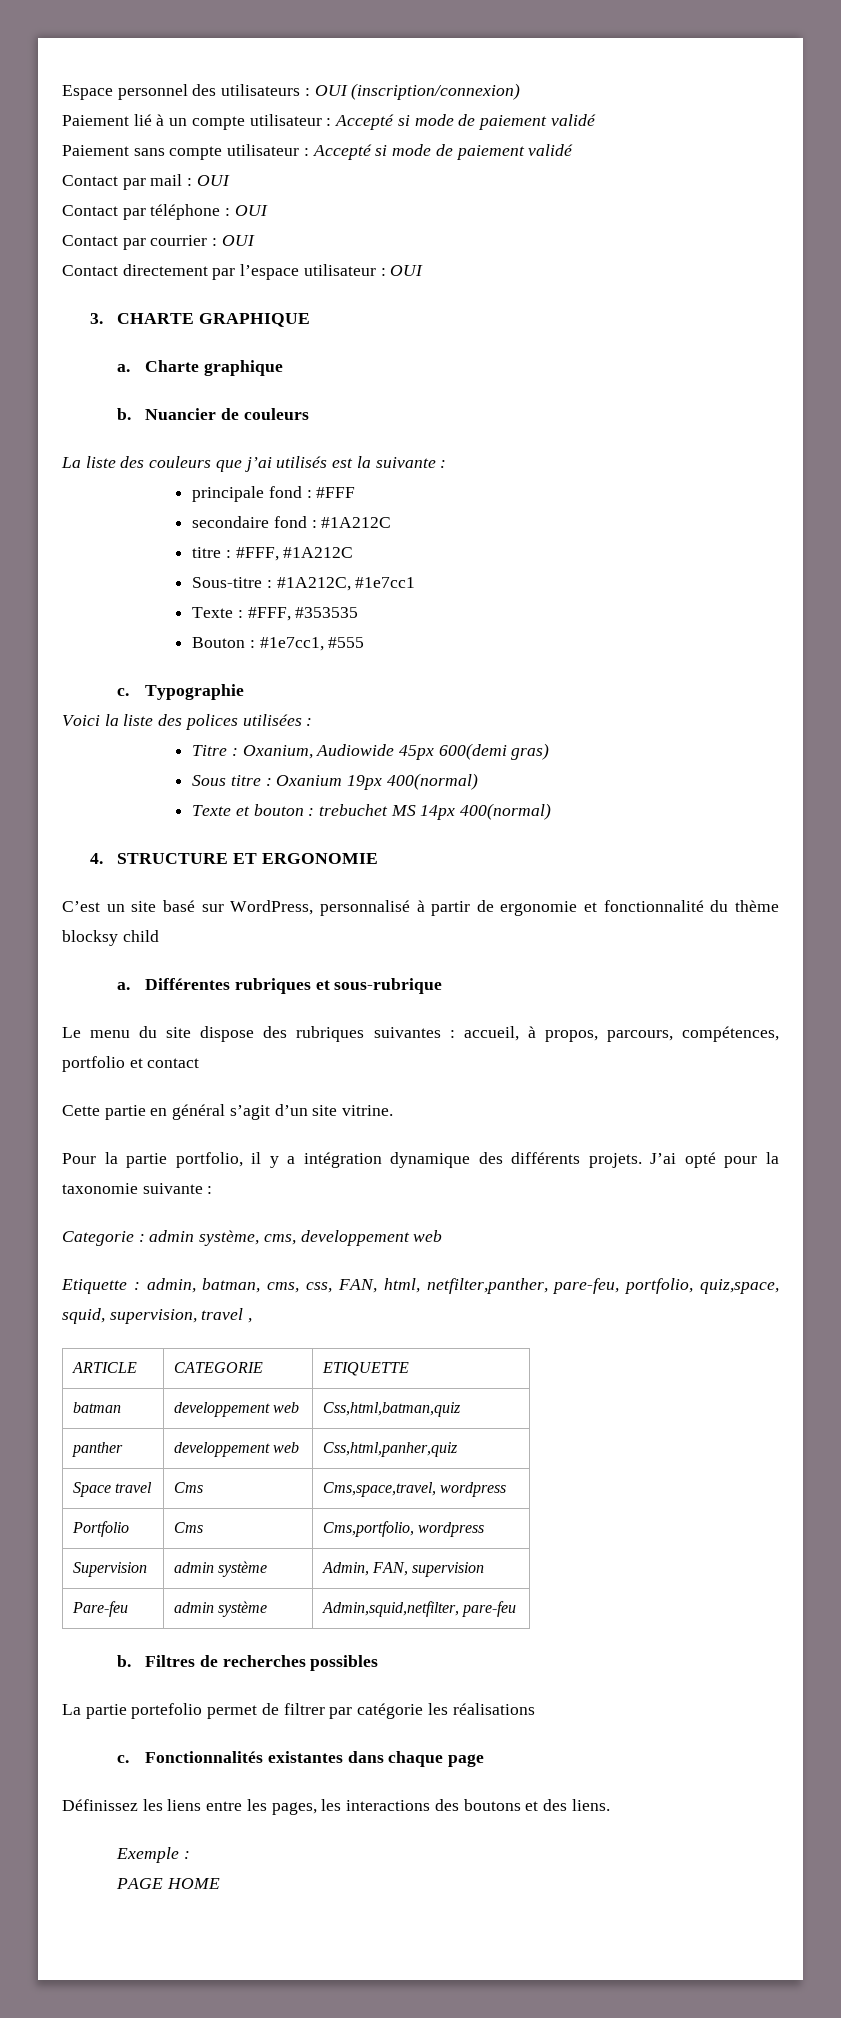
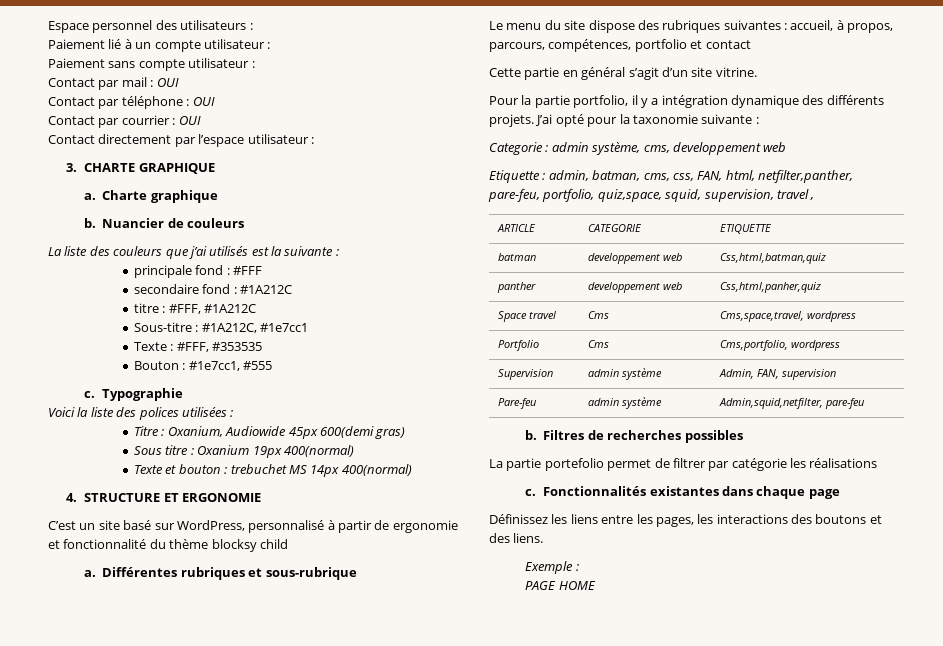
- Espace personnel des utilisateurs : OUI (inscription/connexion)
+ Espace personnel des utilisateurs :
- Paiement lié à un compte utilisateur : Accepté si mode de paiement validé
+ Paiement lié à un compte utilisateur :
- Paiement sans compte utilisateur : Accepté si mode de paiement validé
+ Paiement sans compte utilisateur :
- Contact directement par l’espace utilisateur : OUI
+ Contact directement par l’espace utilisateur :

